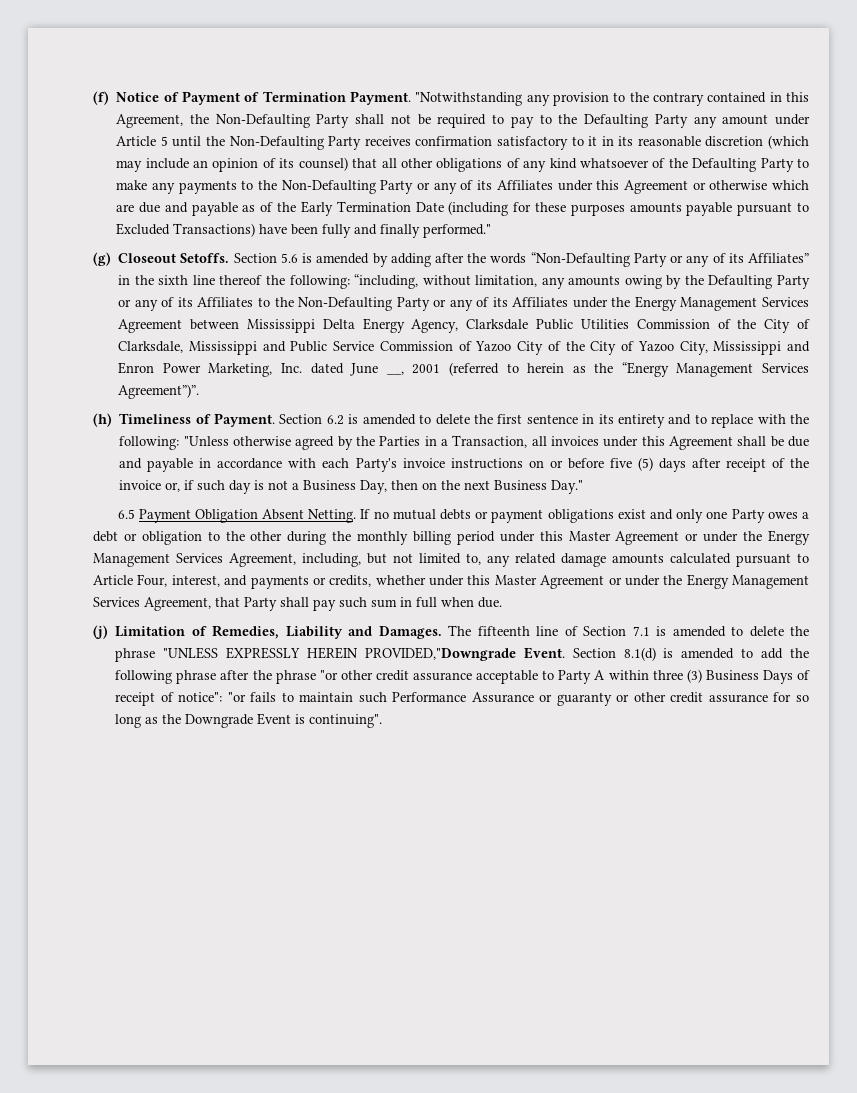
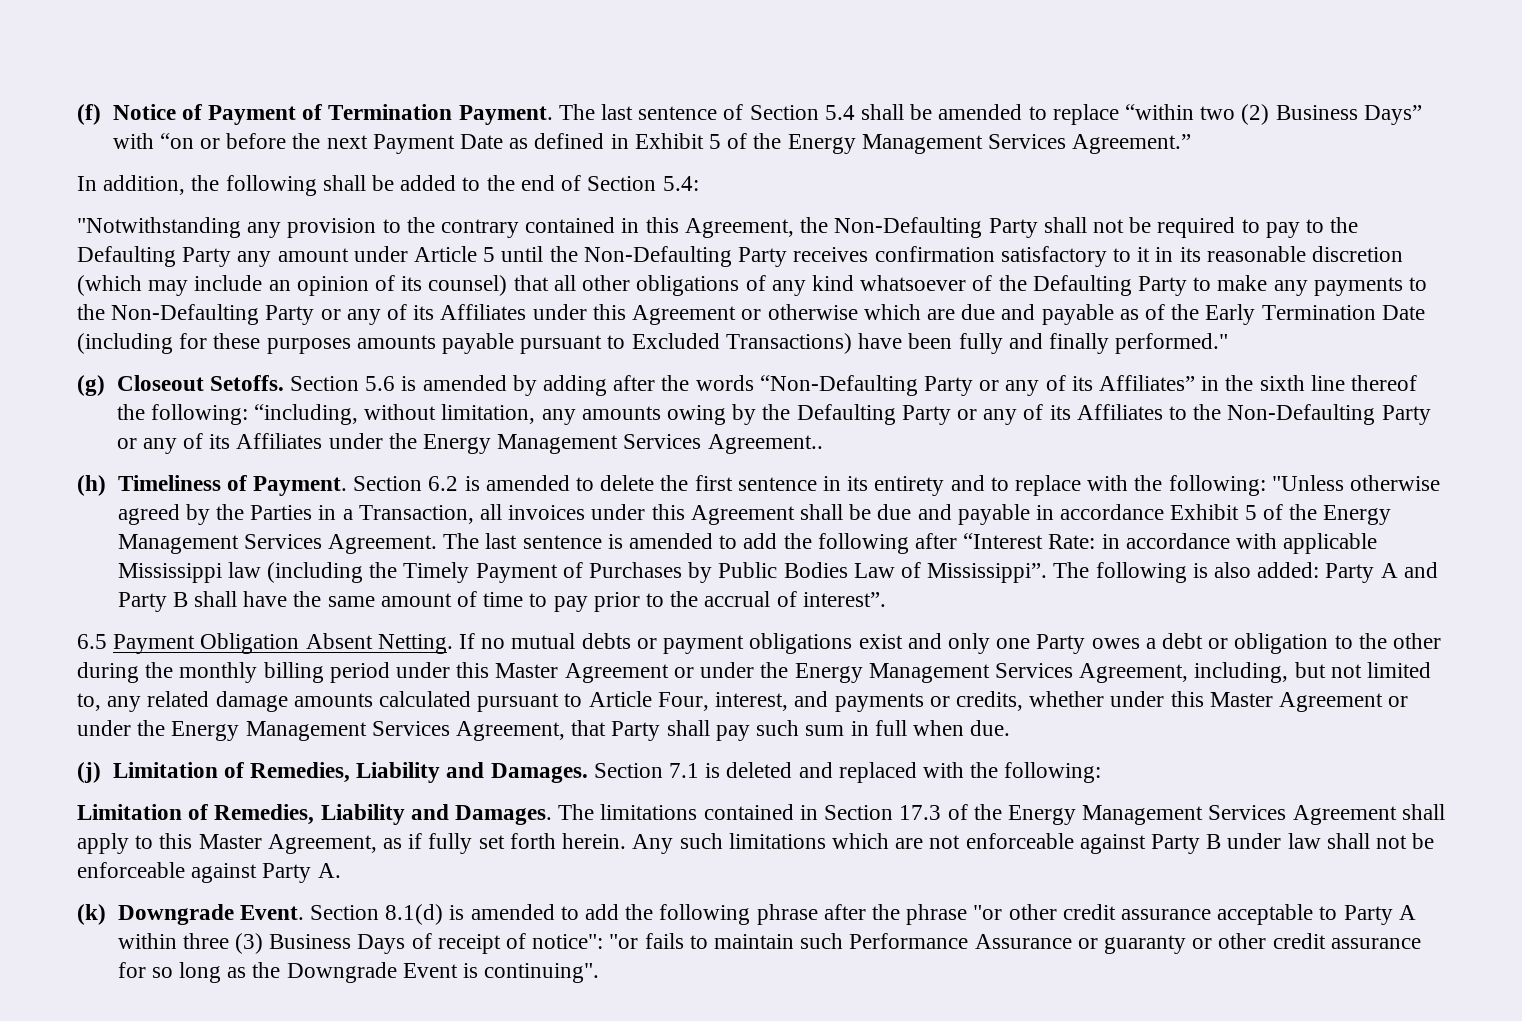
- (f) Notice of Payment of Termination Payment. "Notwithstanding any provision to the contrary contained in this Agreement, the Non-Defaulting Party shall not be required to pay to the Defaulting Party any amount under Article 5 until the Non-Defaulting Party receives confirmation satisfactory to it in its reasonable discretion (which may include an opinion of its counsel) that all other obligations of any kind whatsoever of the Defaulting Party to make any payments to the Non-Defaulting Party or any of its Affiliates under this Agreement or otherwise which are due and payable as of the Early Termination Date (including for these purposes amounts payable pursuant to Excluded Transactions) have been fully and finally performed."
+ (f) Notice of Payment of Termination Payment. The last sentence of Section 5.4 shall be amended to replace “within two (2) Business Days” with “on or before the next Payment Date as defined in Exhibit 5 of the Energy Management Services Agreement.”
+ In addition, the following shall be added to the end of Section 5.4:
+ "Notwithstanding any provision to the contrary contained in this Agreement, the Non-Defaulting Party shall not be required to pay to the Defaulting Party any amount under Article 5 until the Non-Defaulting Party receives confirmation satisfactory to it in its reasonable discretion (which may include an opinion of its counsel) that all other obligations of any kind whatsoever of the Defaulting Party to make any payments to the Non-Defaulting Party or any of its Affiliates under this Agreement or otherwise which are due and payable as of the Early Termination Date (including for these purposes amounts payable pursuant to Excluded Transactions) have been fully and finally performed."
- Section 5.6 is amended by adding after the words “Non-Defaulting Party or any of its Affiliates” in the sixth line thereof the following: “including, without limitation, any amounts owing by the Defaulting Party or any of its Affiliates to the Non-Defaulting Party or any of its Affiliates under the Energy Management Services Agreement between Mississippi Delta Energy Agency, Clarksdale Public Utilities Commission of the City of Clarksdale, Mississippi and Public Service Commission of Yazoo City of the City of Yazoo City, Mississippi and Enron Power Marketing, Inc. dated June __, 2001 (referred to herein as the “Energy Management Services Agreement”)”.
+ Section 5.6 is amended by adding after the words “Non-Defaulting Party or any of its Affiliates” in the sixth line thereof the following: “including, without limitation, any amounts owing by the Defaulting Party or any of its Affiliates to the Non-Defaulting Party or any of its Affiliates under the Energy Management Services Agreement..
- Section 6.2 is amended to delete the first sentence in its entirety and to replace with the following: "Unless otherwise agreed by the Parties in a Transaction, all invoices under this Agreement shall be due and payable in accordance with each Party's invoice instructions on or before five (5) days after receipt of the invoice or, if such day is not a Business Day, then on the next Business Day."
+ Section 6.2 is amended to delete the first sentence in its entirety and to replace with the following: "Unless otherwise agreed by the Parties in a Transaction, all invoices under this Agreement shall be due and payable in accordance Exhibit 5 of the Energy Management Services Agreement. The last sentence is amended to add the following after “Interest Rate: in accordance with applicable Mississippi law (including the Timely Payment of Purchases by Public Bodies Law of Mississippi”. The following is also added: Party A and Party B shall have the same amount of time to pay prior to the accrual of interest”.
- The fifteenth line of Section 7.1 is amended to delete the phrase "UNLESS EXPRESSLY HEREIN PROVIDED,"Downgrade Event.
+ Section 7.1 is deleted and replaced with the following:
+ Limitation of Remedies, Liability and Damages. The limitations contained in Section 17.3 of the Energy Management Services Agreement shall apply to this Master Agreement, as if fully set forth herein. Any such limitations which are not enforceable against Party B under law shall not be enforceable against Party A.
+ (k) Downgrade Event.

